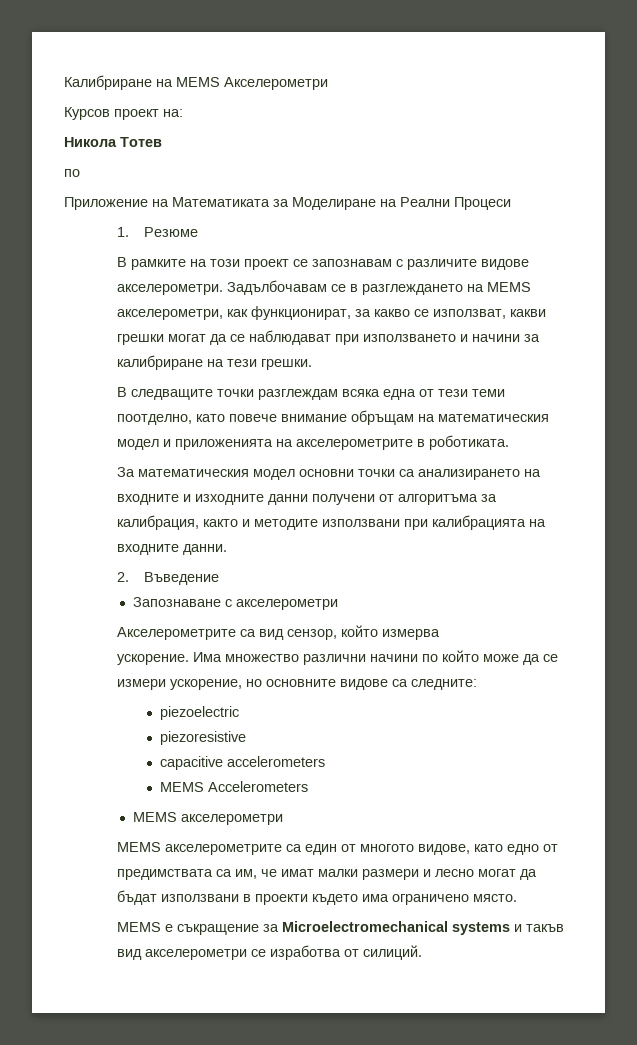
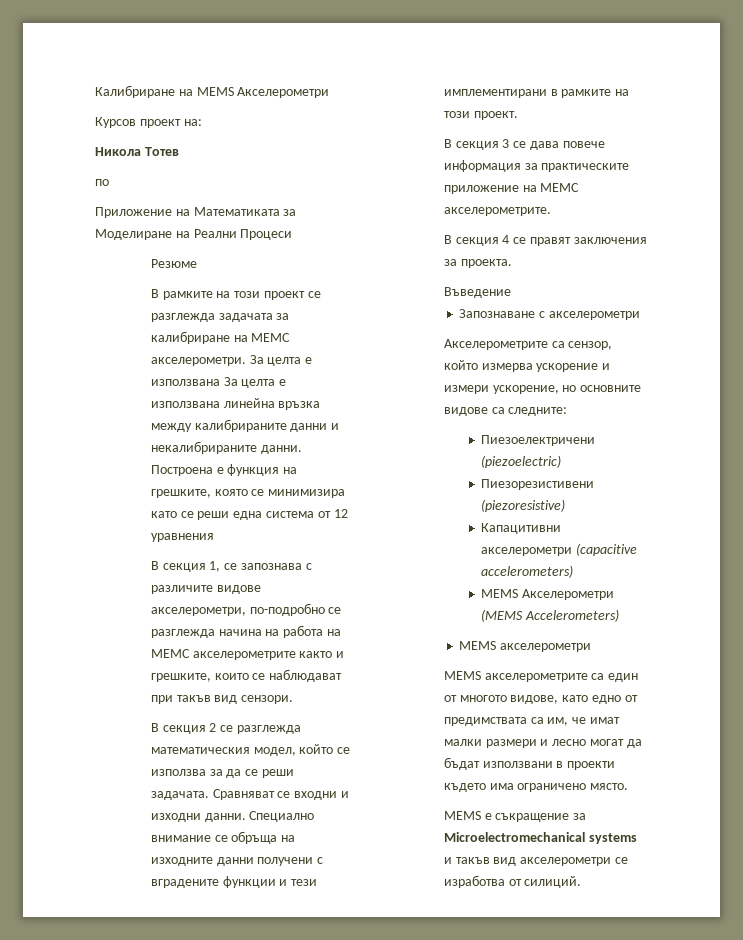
- 1. Резюме
+ Резюме
- В рамките на този проект се запознавам с различите видове акселерометри. Задълбочавам се в разглеждането на MEMS акселерометри, как функционират, за какво се използват, какви грешки могат да се наблюдават при използването и начини за калибриране на тези грешки.
- В следващите точки разглеждам всяка една от тези теми поотделно, като повече внимание обръщам на математическия модел и приложенията на акселерометрите в роботиката.
- За математическия модел основни точки са анализирането на входните и изходните данни получени от алгоритъма за калибрация, както и методите използвани при калибрацията на входните данни.
- 2. Въведение
+ В рамките на този проект се разглежда задачата за калибриране на MEMС акселерометри. За целта е използвана За целта е използвана линейна връзка между калибрираните данни и некалибрираните данни. Построена е функция на грешките, която се минимизира като се реши една система от 12 уравнения
+ В секция 1, се запознава с различите видове акселерометри, по-подробно се разглежда начина на работа на МЕМС акселерометрите както и грешките, които се наблюдават при такъв вид сензори.
+ В секция 2 се разглежда математическия модел, който се използва за да се реши задачата. Сравняват се входни и изходни данни. Специално внимание се обръща на изходните данни получени с вградените функции и тези имплементирани в рамките на този проект.
+ В секция 3 се дава повече информация за практическите приложение на МЕМС акселерометрите.
+ В секция 4 се правят заключения за проекта.
+ Въведение
- Акселерометрите са вид сензор, който измерва
- ускорение. Има множество различни начини по който може да се измери ускорение, но основните видове са следните:
+ Акселерометрите са сензор, който измерва ускорение и измери ускорение, но основните видове са следните:
- piezoelectric
- piezoresistive
- capacitive accelerometers
- MEMS Accelerometers
+ Пиезоелектричени (piezoelectric)
+ Пиезорезистивени (piezoresistive)
+ Капацитивни акселерометри (capacitive accelerometers)
+ MEMS Акселерометри (MEMS Accelerometers)

